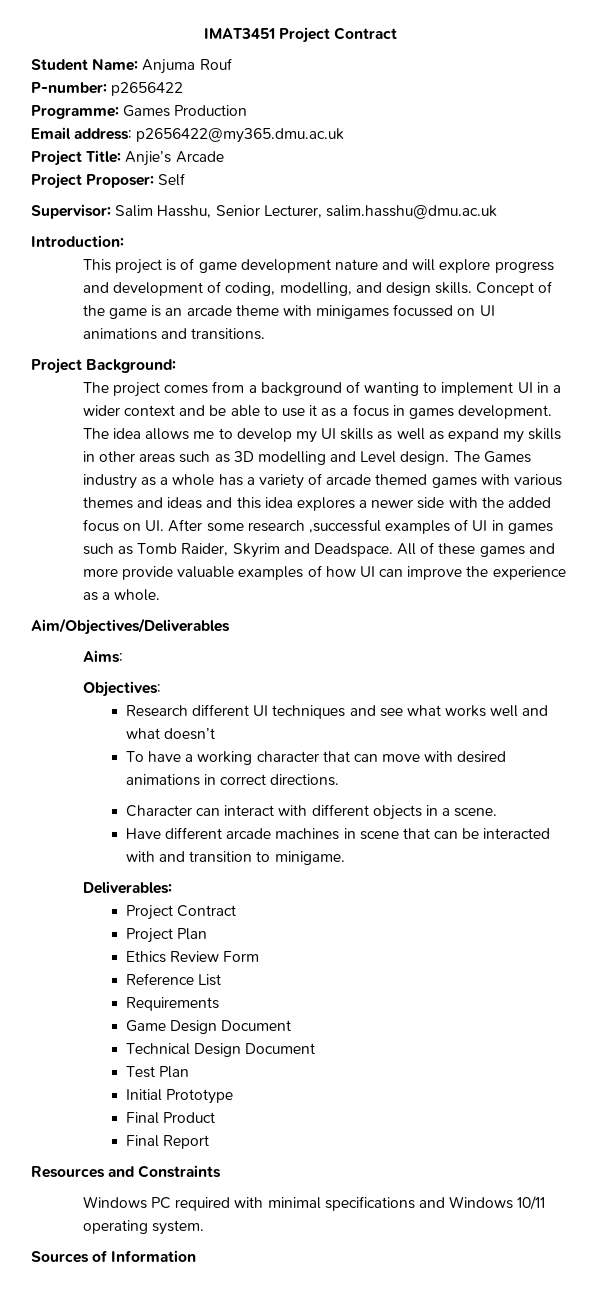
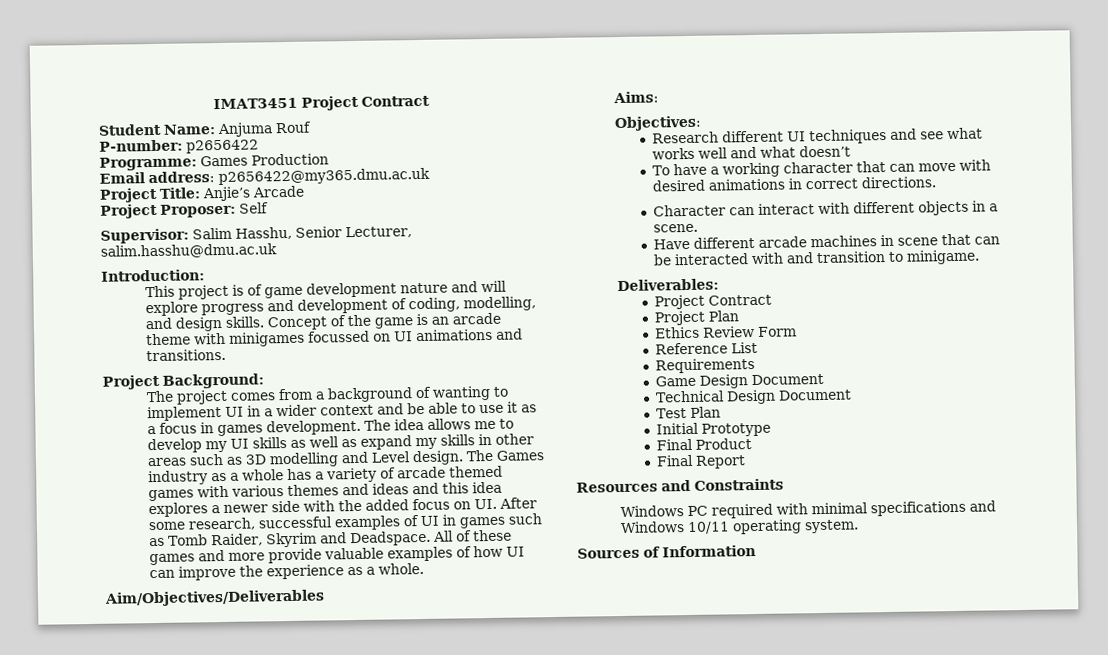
- The Games industry as a whole has a variety of arcade themed games with various themes and ideas and this idea explores a newer side with the added focus on UI. After some research ,successful examples of UI in games such as Tomb Raider, Skyrim and Deadspace.
+ The Games industry as a whole has a variety of arcade themed games with various themes and ideas and this idea explores a newer side with the added focus on UI. After some research, successful examples of UI in games such as Tomb Raider, Skyrim and Deadspace.

